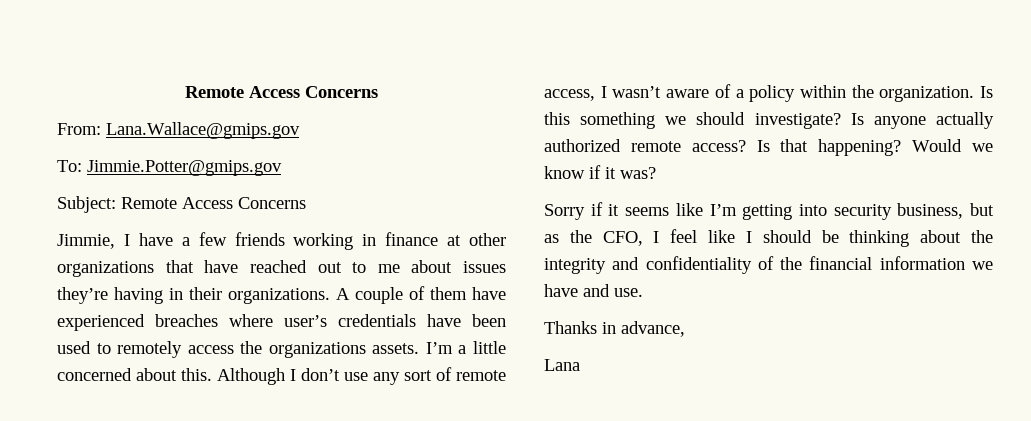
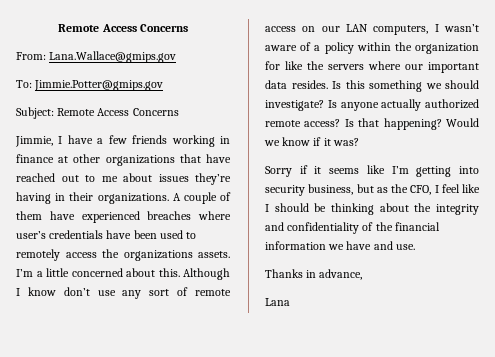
- Although I don’t use any sort of remote access, I wasn’t aware of a policy within the organization.
+ Although I know don’t use any sort of remote access on our LAN computers, I wasn’t aware of a policy within the organization for like the servers where our important data resides.

